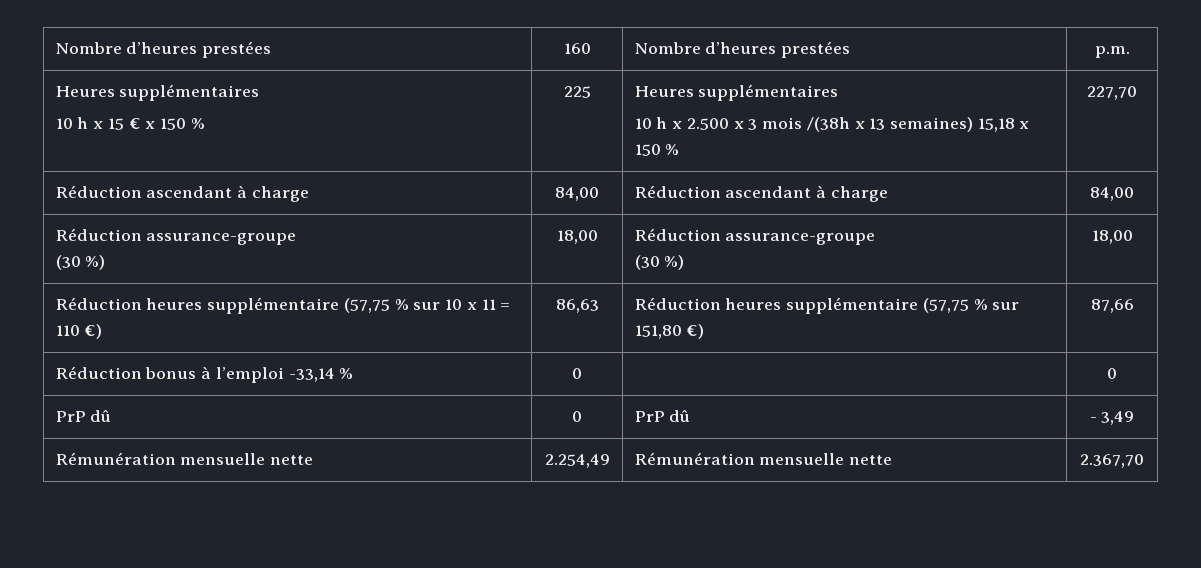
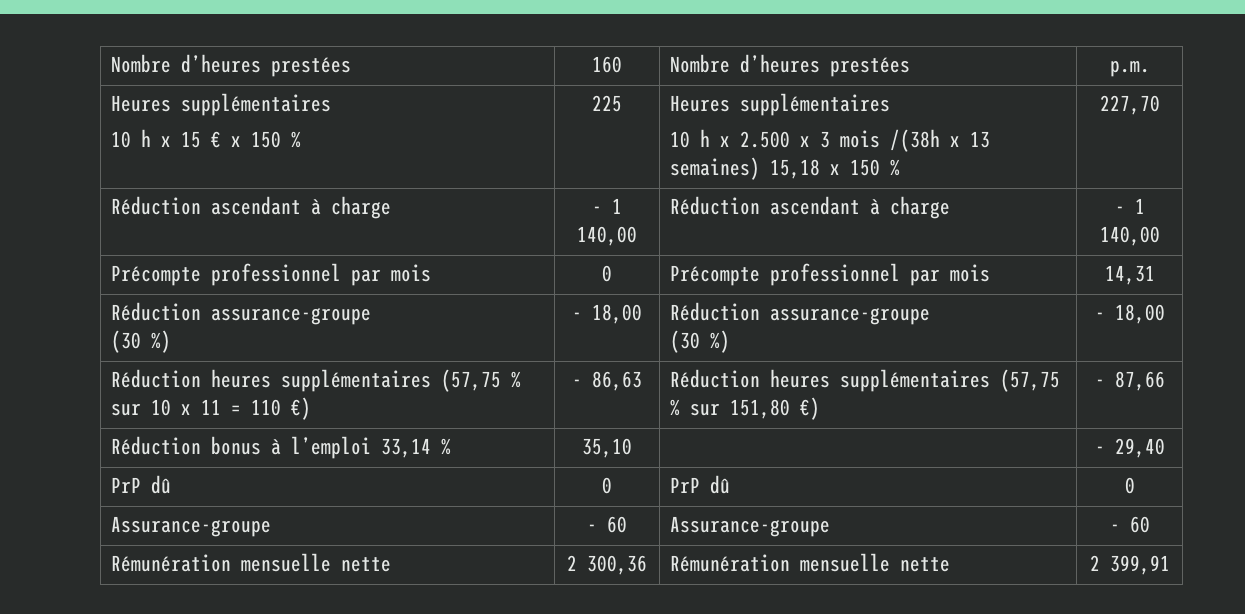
- Réduction ascendant à charge | 84,00 | Réduction ascendant à charge | 84,00
+ Réduction ascendant à charge | - 1 140,00 | Réduction ascendant à charge | - 1 140,00
+ Précompte professionnel par mois | 0 | Précompte professionnel par mois | 14,31
  Réduction assurance-groupe
- (30 %) | 18,00 | Réduction assurance-groupe
- (30 %) | 18,00
+ (30 %) | - 18,00 | Réduction assurance-groupe
+ (30 %) | - 18,00
- Réduction heures supplémentaire (57,75 % sur 10 x 11 = 110 €) | 86,63 | Réduction heures supplémentaire (57,75 % sur 151,80 €) | 87,66
+ Réduction heures supplémentaires (57,75 % sur 10 x 11 = 110 €) | - 86,63 | Réduction heures supplémentaires (57,75 % sur 151,80 €) | - 87,66
- Réduction bonus à l’emploi -33,14 % | 0 | | 0
+ Réduction bonus à l’emploi 33,14 % | 35,10 | | - 29,40
- PrP dû | 0 | PrP dû | - 3,49
- Rémunération mensuelle nette | 2.254,49 | Rémunération mensuelle nette | 2.367,70
+ PrP dû | 0 | PrP dû | 0
+ Assurance-groupe | - 60 | Assurance-groupe | - 60
+ Rémunération mensuelle nette | 2 300,36 | Rémunération mensuelle nette | 2 399,91

